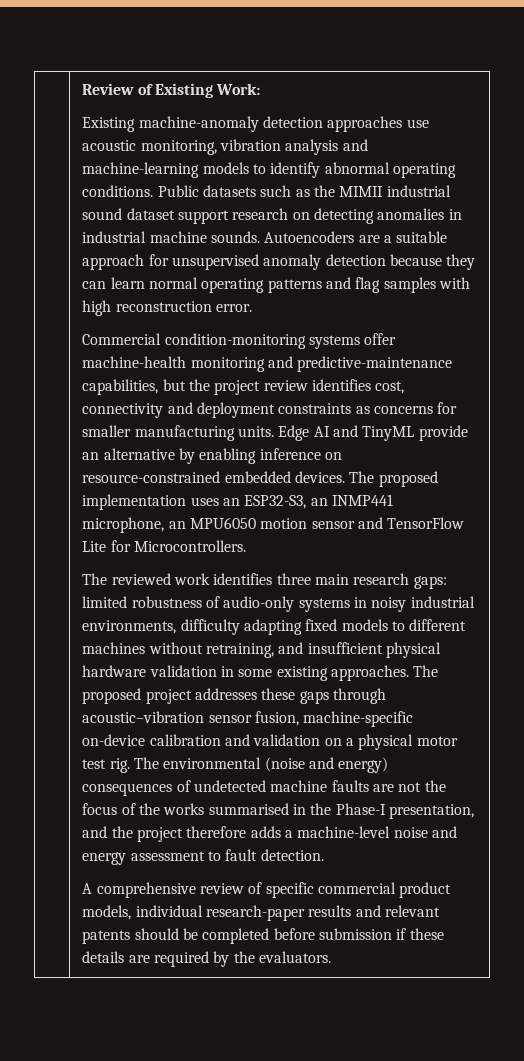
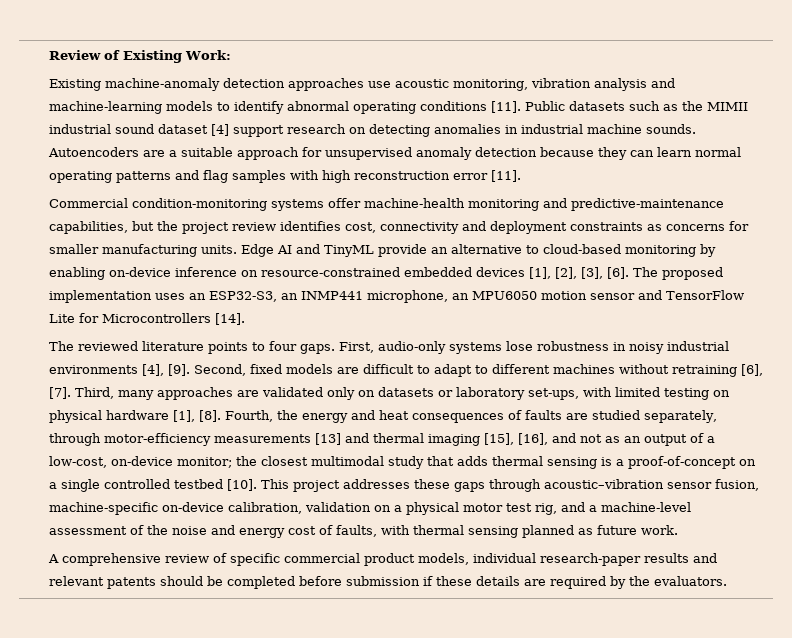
- Existing machine-anomaly detection approaches use acoustic monitoring, vibration analysis and machine-learning models to identify abnormal operating conditions.
+ Existing machine-anomaly detection approaches use acoustic monitoring, vibration analysis and machine-learning models to identify abnormal operating conditions [11].
- Public datasets such as the MIMII industrial sound dataset support research on detecting anomalies in industrial machine sounds.
+ Public datasets such as the MIMII industrial sound dataset [4] support research on detecting anomalies in industrial machine sounds.
- Autoencoders are a suitable approach for unsupervised anomaly detection because they can learn normal operating patterns and flag samples with high reconstruction error.
+ Autoencoders are a suitable approach for unsupervised anomaly detection because they can learn normal operating patterns and flag samples with high reconstruction error [11].
- Edge AI and TinyML provide an alternative by enabling inference on resource-constrained embedded devices.
+ Edge AI and TinyML provide an alternative to cloud-based monitoring by enabling on-device inference on resource-constrained embedded devices [1], [2], [3], [6].
- The proposed implementation uses an ESP32-S3, an INMP441 microphone, an MPU6050 motion sensor and TensorFlow Lite for Microcontrollers.
+ The proposed implementation uses an ESP32-S3, an INMP441 microphone, an MPU6050 motion sensor and TensorFlow Lite for Microcontrollers [14].
- The reviewed work identifies three main research gaps: limited robustness of audio-only systems in noisy industrial environments, difficulty adapting fixed models to different machines without retraining, and insufficient physical hardware validation in some existing approaches. The proposed project addresses these gaps through acoustic–vibration sensor fusion, machine-specific on-device calibration and validation on a physical motor test rig. The environmental (noise and energy) consequences of undetected machine faults are not the focus of the works summarised in the Phase-I presentation, and the project therefore adds a machine-level noise and energy assessment to fault detection.
+ The reviewed literature points to four gaps. First, audio-only systems lose robustness in noisy industrial environments [4], [9]. Second, fixed models are difficult to adapt to different machines without retraining [6], [7]. Third, many approaches are validated only on datasets or laboratory set-ups, with limited testing on physical hardware [1], [8]. Fourth, the energy and heat consequences of faults are studied separately, through motor-efficiency measurements [13] and thermal imaging [15], [16], and not as an output of a low-cost, on-device monitor; the closest multimodal study that adds thermal sensing is a proof-of-concept on a single controlled testbed [10]. This project addresses these gaps through acoustic–vibration sensor fusion, machine-specific on-device calibration, validation on a physical motor test rig, and a machine-level assessment of the noise and energy cost of faults, with thermal sensing planned as future work.

